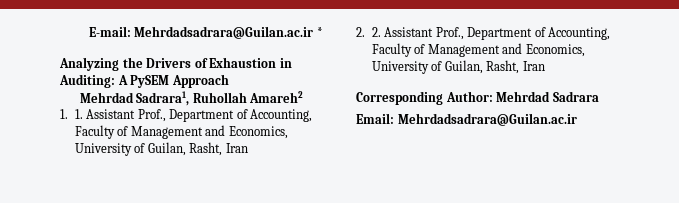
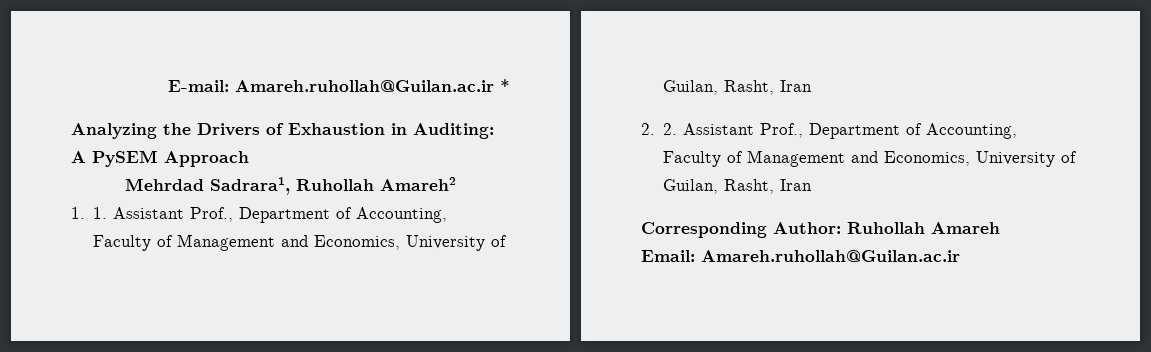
- E-mail: Mehrdadsadrara@Guilan.ac.ir *
+ E-mail: Amareh.ruhollah@Guilan.ac.ir *
- Corresponding Author: Mehrdad Sadrara
+ Corresponding Author: Ruhollah Amareh
- Email: Mehrdadsadrara@Guilan.ac.ir
+ Email: Amareh.ruhollah@Guilan.ac.ir

